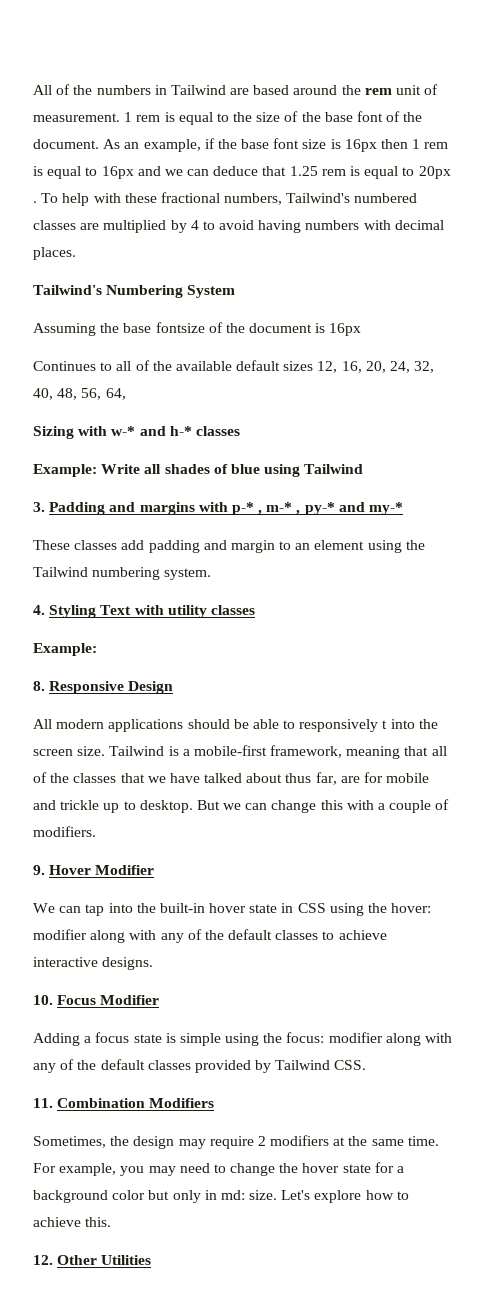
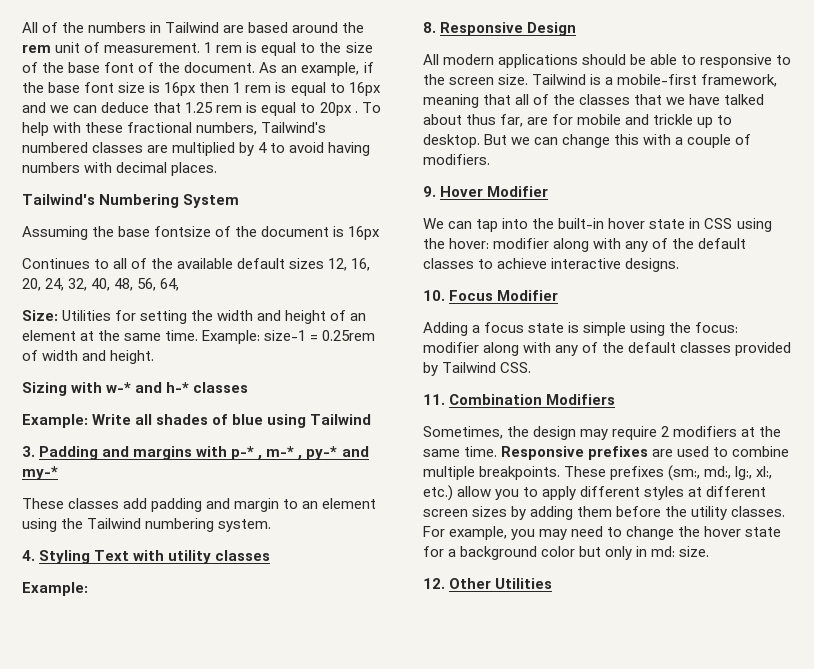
+ Size: Utilities for setting the width and height of an element at the same time. Example: size-1 = 0.25rem of width and height.
- All modern applications should be able to responsively t into the screen size.
+ All modern applications should be able to responsive to the screen size.
+ Responsive prefixes are used to combine multiple breakpoints. These prefixes (sm:, md:, lg:, xl:, etc.) allow you to apply different styles at different screen sizes by adding them before the utility classes.
- Let's explore how to achieve this.

